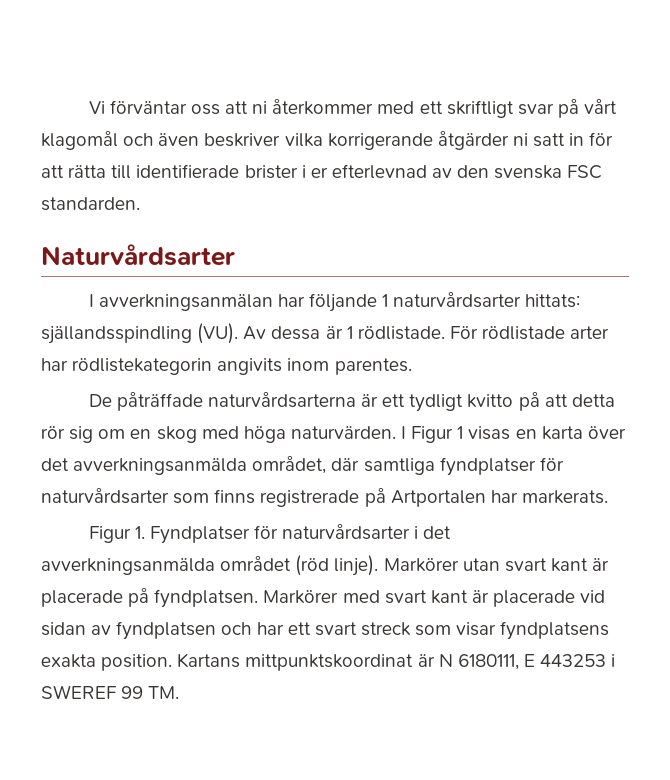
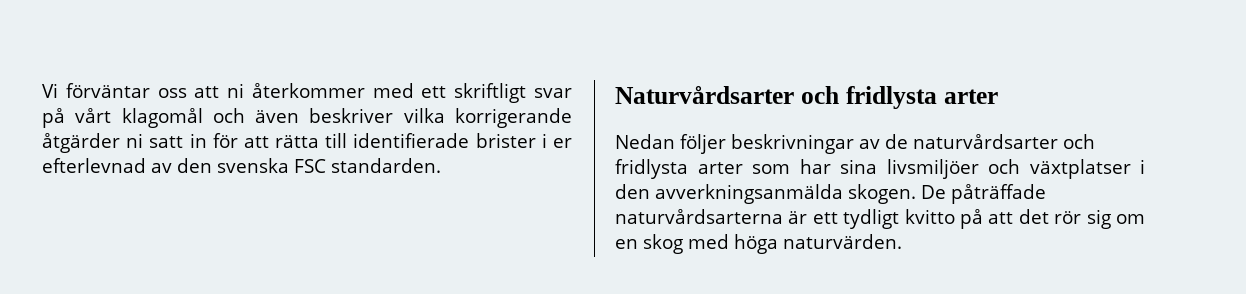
- Naturvårdsarter
- I avverkningsanmälan har följande 1 naturvårdsarter hittats: själlandsspindling (VU). Av dessa är 1 rödlistade. För rödlistade arter har rödlistekategorin angivits inom parentes.
- De påträffade naturvårdsarterna är ett tydligt kvitto på att detta rör sig om en skog med höga naturvärden. I Figur 1 visas en karta över det avverkningsanmälda området, där samtliga fyndplatser för naturvårdsarter som finns registrerade på Artportalen har markerats.
- Figur 1. Fyndplatser för naturvårdsarter i det avverkningsanmälda området (röd linje). Markörer utan svart kant är placerade på fyndplatsen. Markörer med svart kant är placerade vid sidan av fyndplatsen och har ett svart streck som visar fyndplatsens exakta position. Kartans mittpunktskoordinat är N 6180111, E 443253 i SWEREF 99 TM.
+ Naturvårdsarter och fridlysta arter
+ Nedan följer beskrivningar av de naturvårdsarter och fridlysta arter som har sina livsmiljöer och växtplatser i den avverkningsanmälda skogen. De påträffade naturvårdsarterna är ett tydligt kvitto på att det rör sig om en skog med höga naturvärden.

